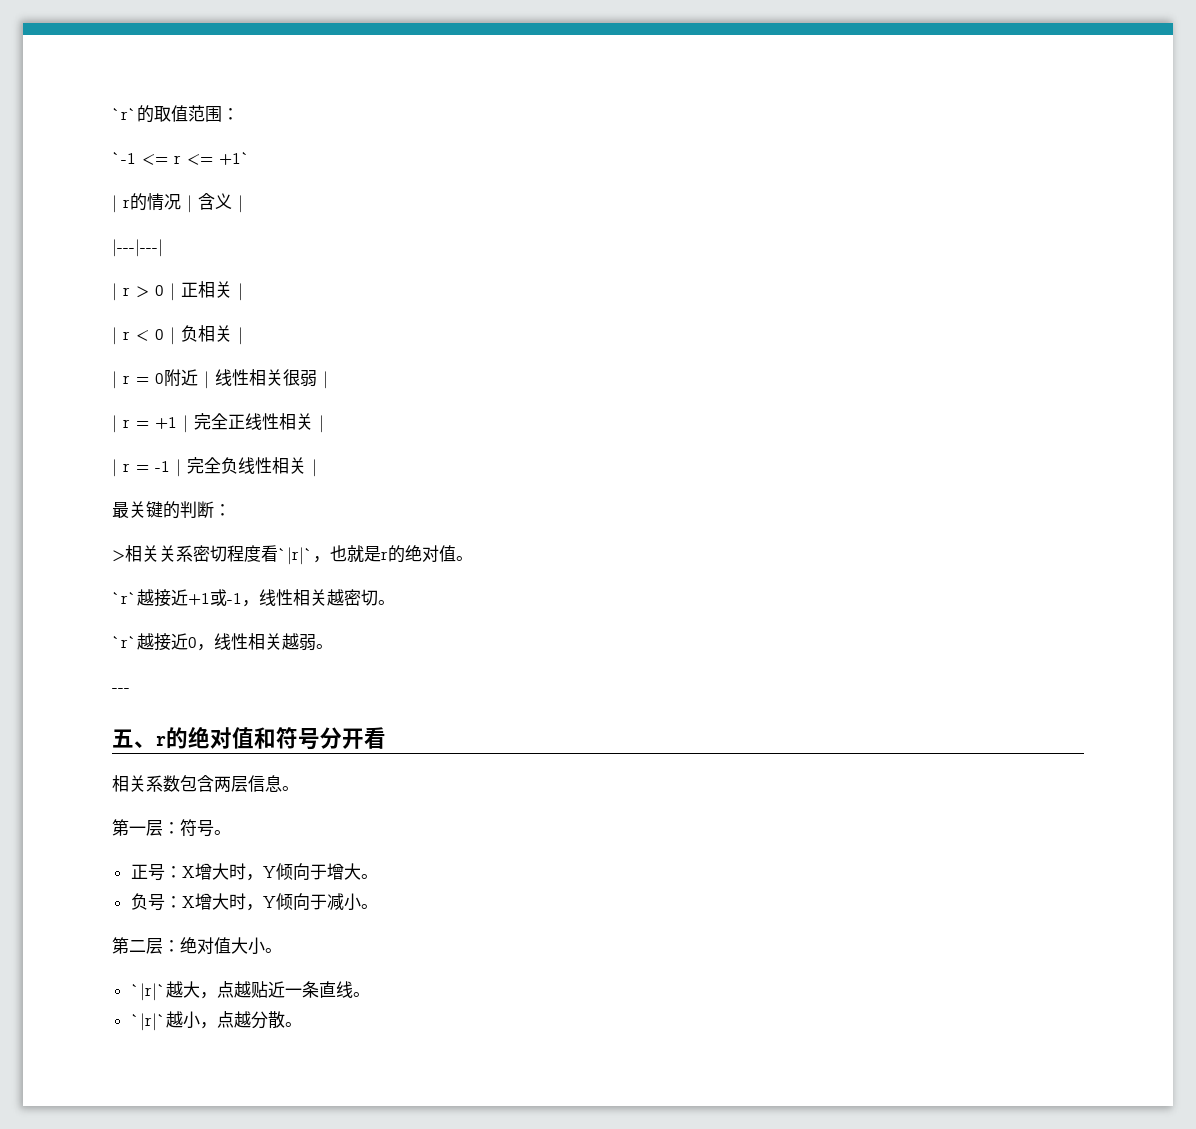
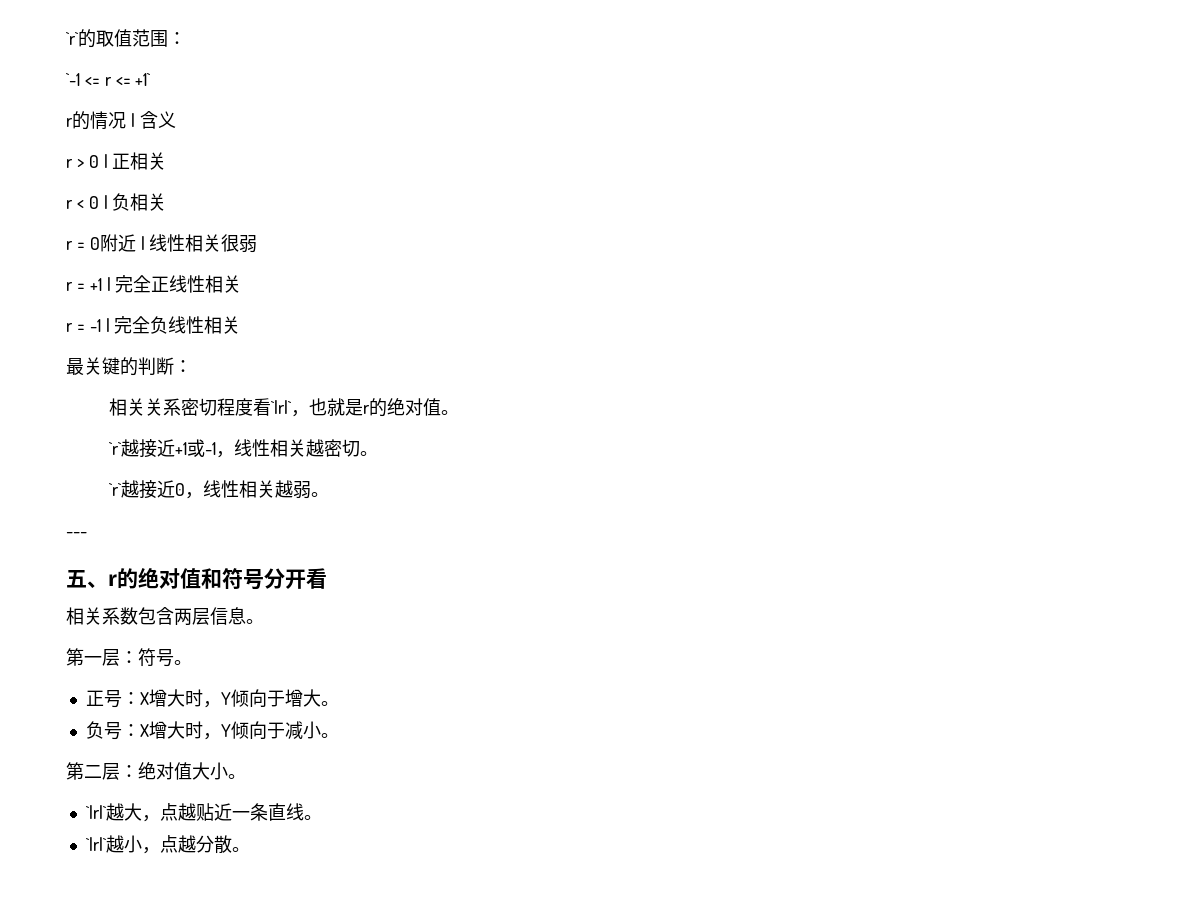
- | r的情况 | 含义 |
- |---|---|
- | r > 0 | 正相关 |
- | r < 0 | 负相关 |
- | r = 0附近 | 线性相关很弱 |
- | r = +1 | 完全正线性相关 |
- | r = -1 | 完全负线性相关 |
+ r的情况 | 含义
+ r > 0 | 正相关
+ r < 0 | 负相关
+ r = 0附近 | 线性相关很弱
+ r = +1 | 完全正线性相关
+ r = -1 | 完全负线性相关
- >相关关系密切程度看`|r|`，也就是r的绝对值。
+ 相关关系密切程度看`|r|`，也就是r的绝对值。

